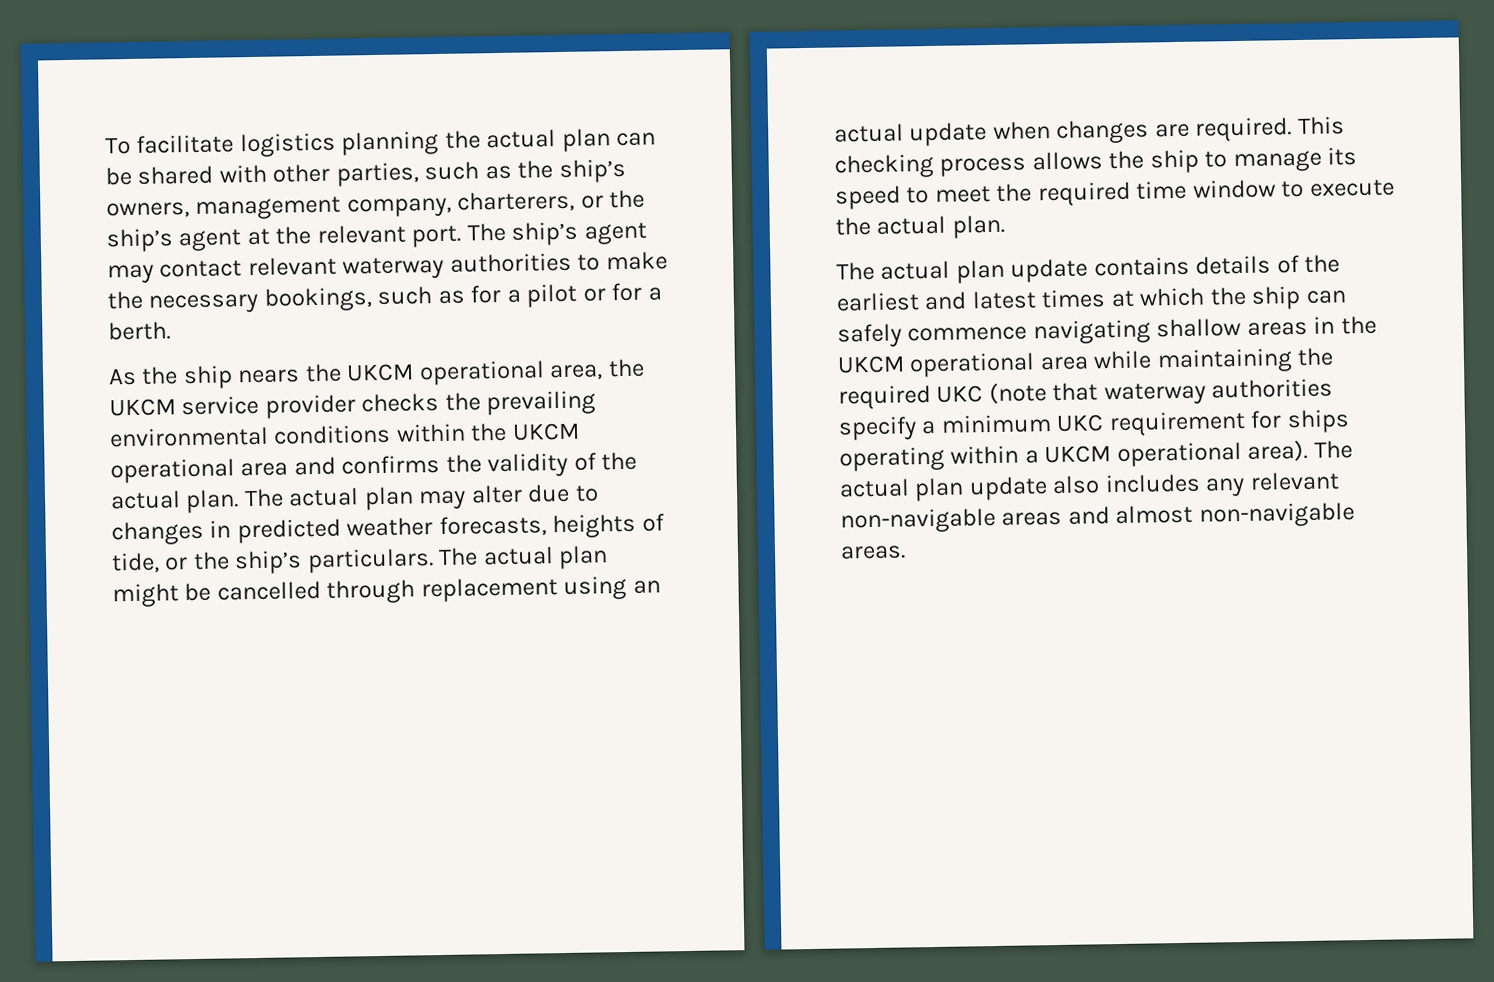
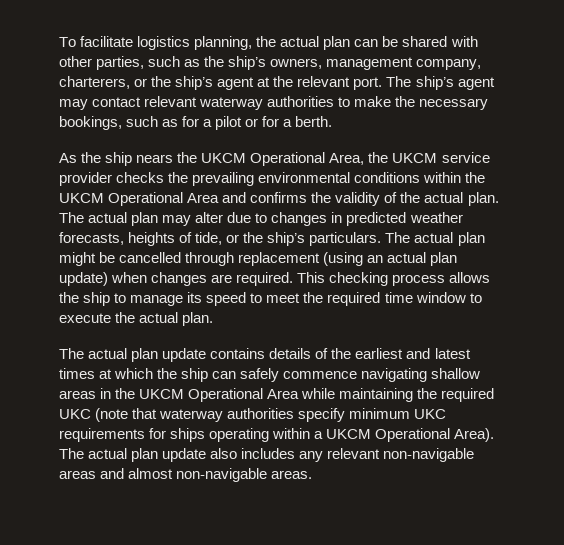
- To facilitate logistics planning the actual plan can be shared with other parties, such as the ship’s owners, management company, charterers, or the ship’s agent at the relevant port.
+ To facilitate logistics planning, the actual plan can be shared with other parties, such as the ship’s owners, management company, charterers, or the ship’s agent at the relevant port.
- As the ship nears the UKCM operational area, the UKCM service provider checks the prevailing environmental conditions within the UKCM operational area and confirms the validity of the actual plan.
+ As the ship nears the UKCM Operational Area, the UKCM service provider checks the prevailing environmental conditions within the UKCM Operational Area and confirms the validity of the actual plan.
- The actual plan might be cancelled through replacement using an actual update when changes are required.
+ The actual plan might be cancelled through replacement (using an actual plan update) when changes are required.
- The actual plan update contains details of the earliest and latest times at which the ship can safely commence navigating shallow areas in the UKCM operational area while maintaining the required UKC (note that waterway authorities specify a minimum UKC requirement for ships operating within a UKCM operational area).
+ The actual plan update contains details of the earliest and latest times at which the ship can safely commence navigating shallow areas in the UKCM Operational Area while maintaining the required UKC (note that waterway authorities specify minimum UKC requirements for ships operating within a UKCM Operational Area).

